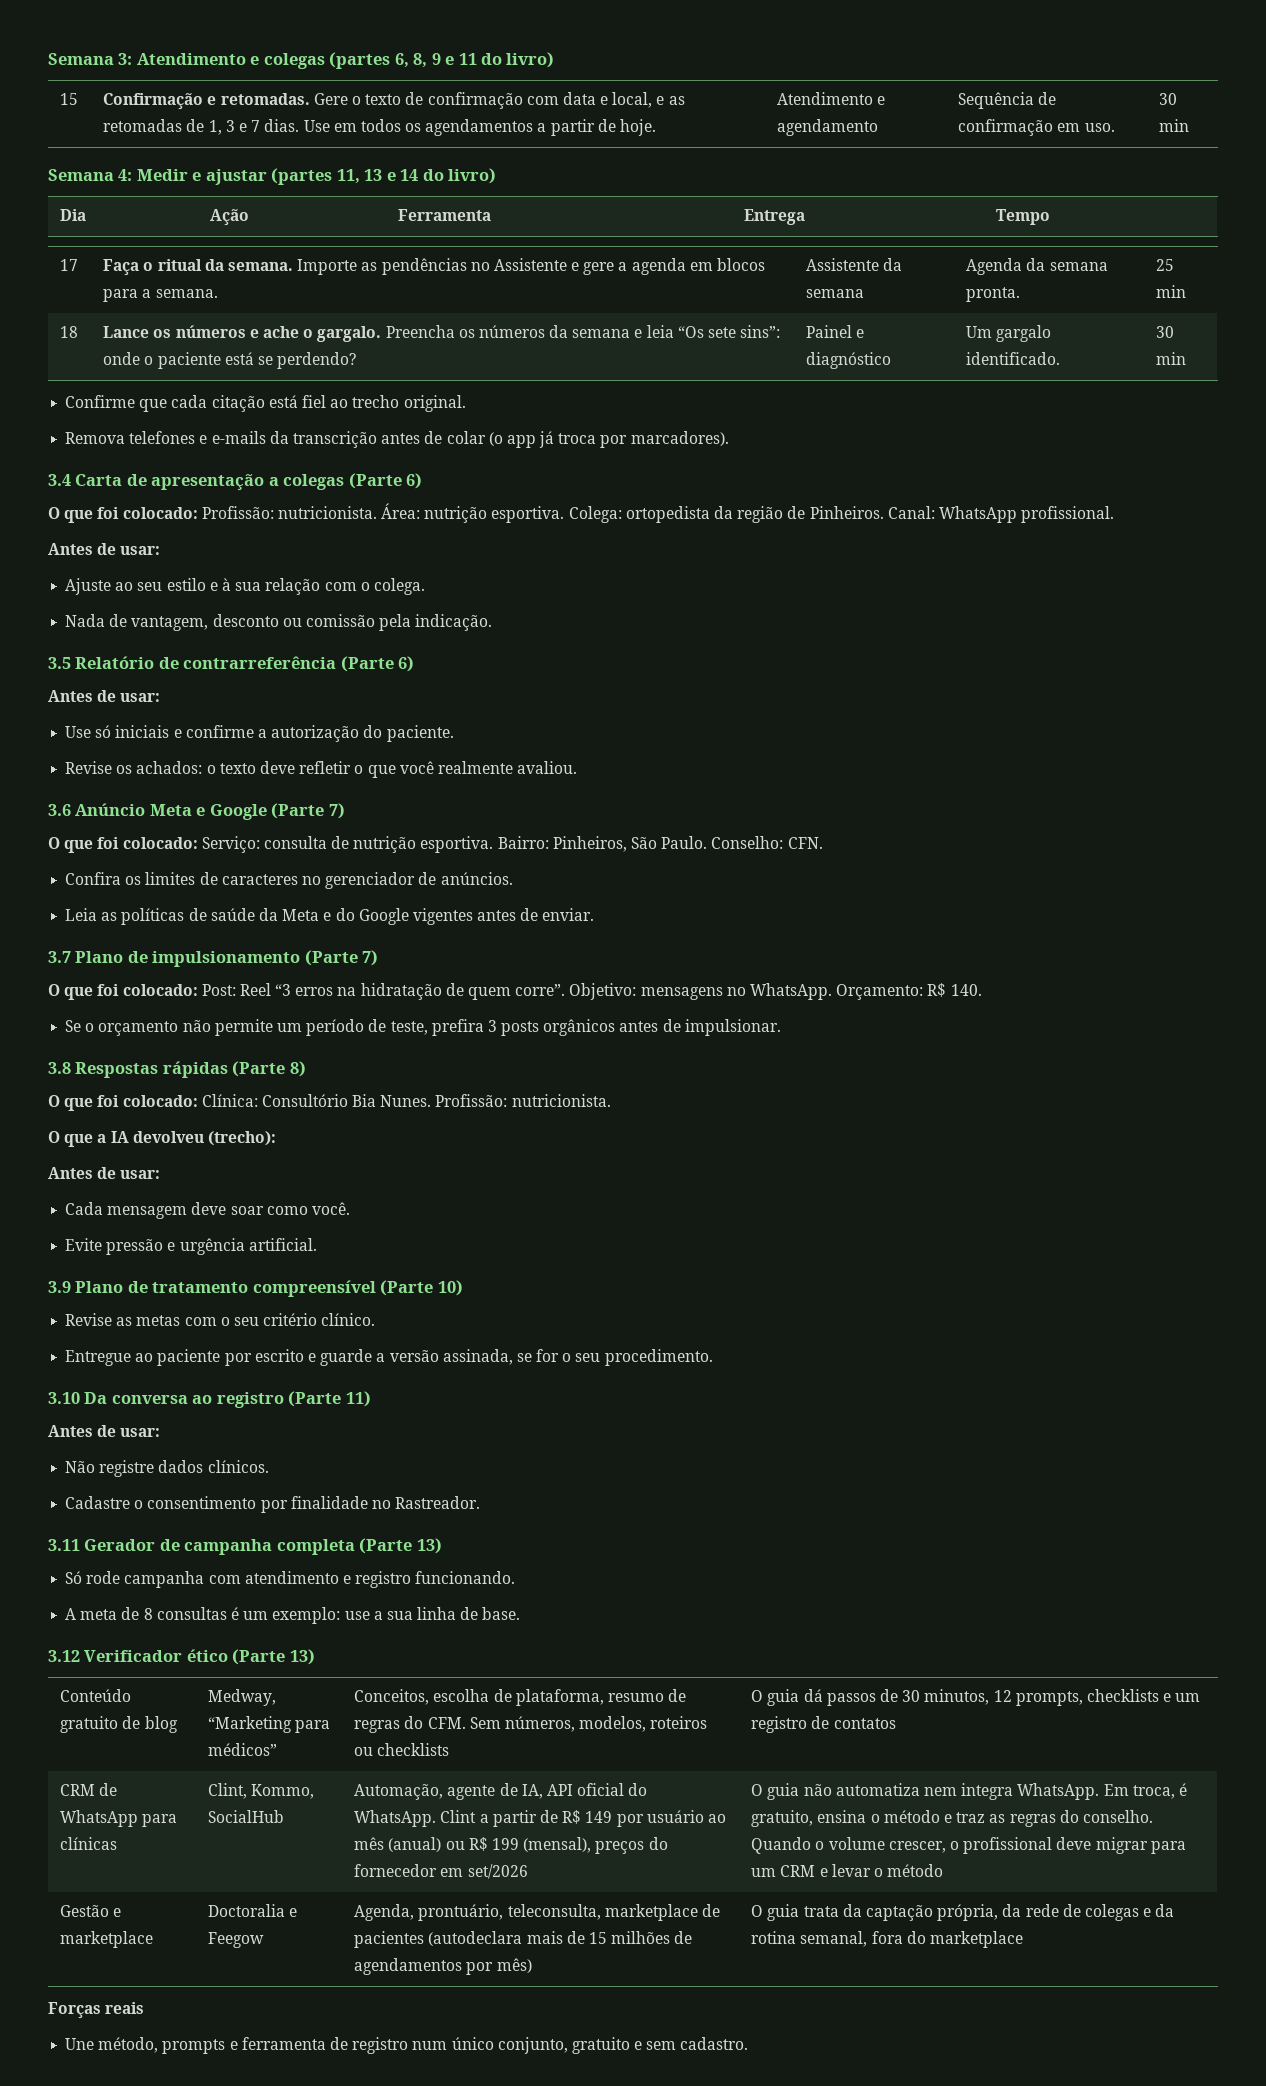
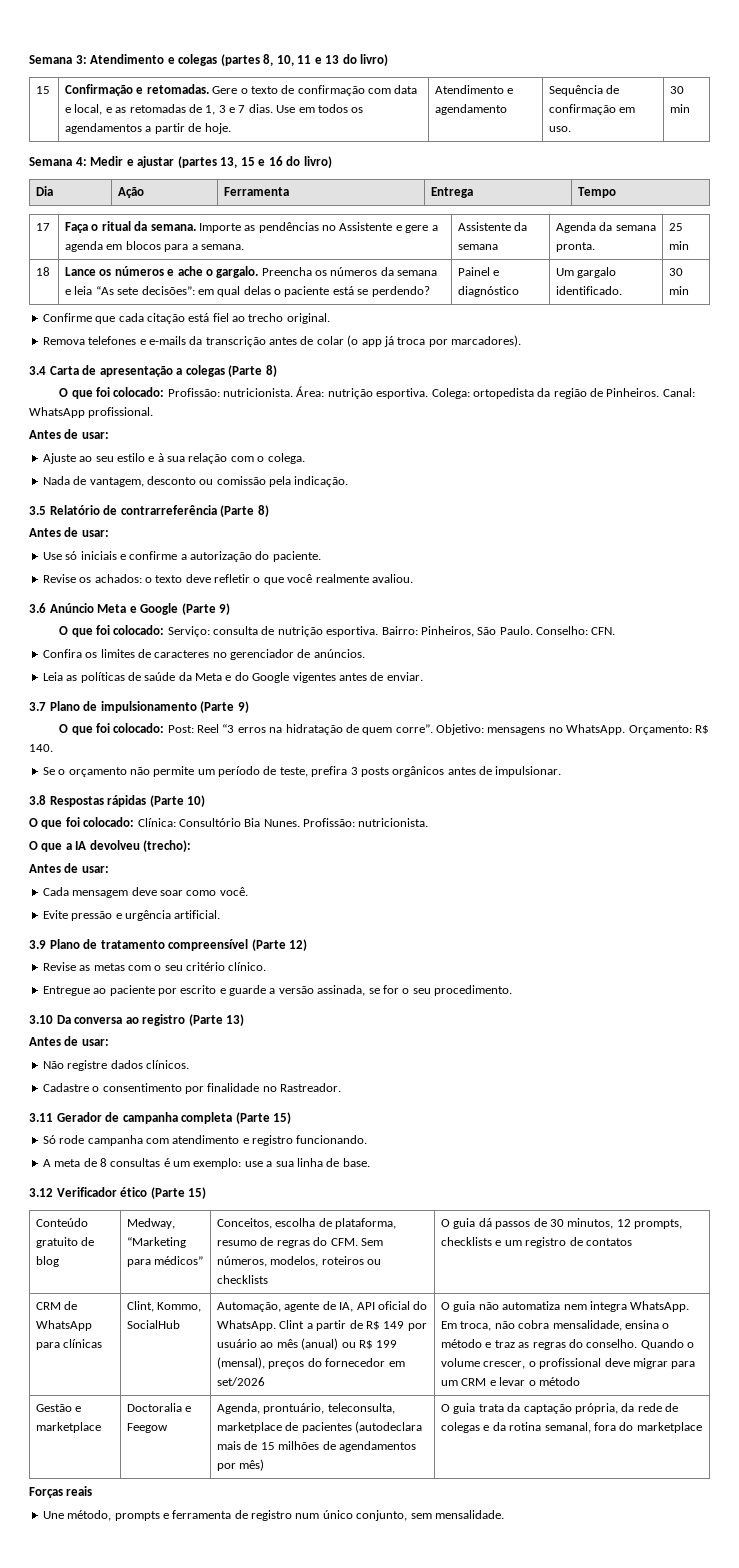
- Semana 3: Atendimento e colegas (partes 6, 8, 9 e 11 do livro)
+ Semana 3: Atendimento e colegas (partes 8, 10, 11 e 13 do livro)
- Semana 4: Medir e ajustar (partes 11, 13 e 14 do livro)
+ Semana 4: Medir e ajustar (partes 13, 15 e 16 do livro)
- 18 | Lance os números e ache o gargalo. Preencha os números da semana e leia “Os sete sins”: onde o paciente está se perdendo? | Painel e diagnóstico | Um gargalo identificado. | 30 min
+ 18 | Lance os números e ache o gargalo. Preencha os números da semana e leia “As sete decisões”: em qual delas o paciente está se perdendo? | Painel e diagnóstico | Um gargalo identificado. | 30 min
- 3.4 Carta de apresentação a colegas (Parte 6)
+ 3.4 Carta de apresentação a colegas (Parte 8)
- 3.5 Relatório de contrarreferência (Parte 6)
+ 3.5 Relatório de contrarreferência (Parte 8)
- 3.6 Anúncio Meta e Google (Parte 7)
+ 3.6 Anúncio Meta e Google (Parte 9)
- 3.7 Plano de impulsionamento (Parte 7)
+ 3.7 Plano de impulsionamento (Parte 9)
- 3.8 Respostas rápidas (Parte 8)
+ 3.8 Respostas rápidas (Parte 10)
- 3.9 Plano de tratamento compreensível (Parte 10)
+ 3.9 Plano de tratamento compreensível (Parte 12)
- 3.10 Da conversa ao registro (Parte 11)
+ 3.10 Da conversa ao registro (Parte 13)
- 3.11 Gerador de campanha completa (Parte 13)
+ 3.11 Gerador de campanha completa (Parte 15)
- 3.12 Verificador ético (Parte 13)
+ 3.12 Verificador ético (Parte 15)
- Em troca, é gratuito, ensina o método e traz as regras do conselho.
+ Em troca, não cobra mensalidade, ensina o método e traz as regras do conselho.
- Une método, prompts e ferramenta de registro num único conjunto, gratuito e sem cadastro.
+ Une método, prompts e ferramenta de registro num único conjunto, sem mensalidade.

